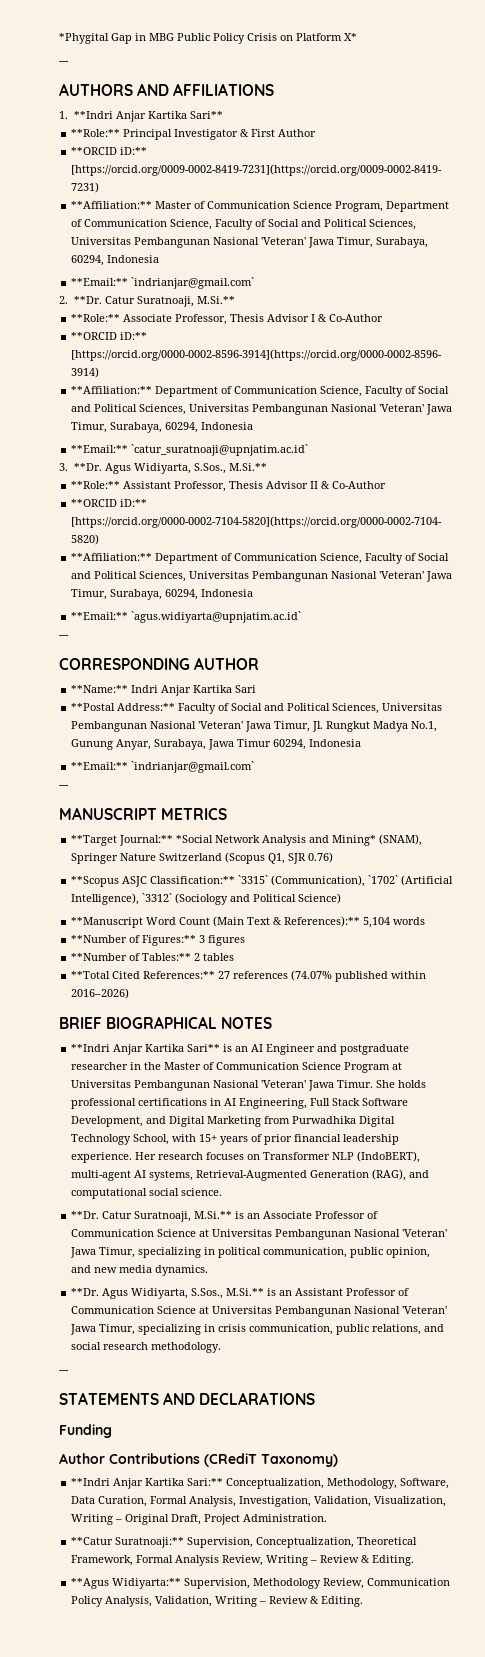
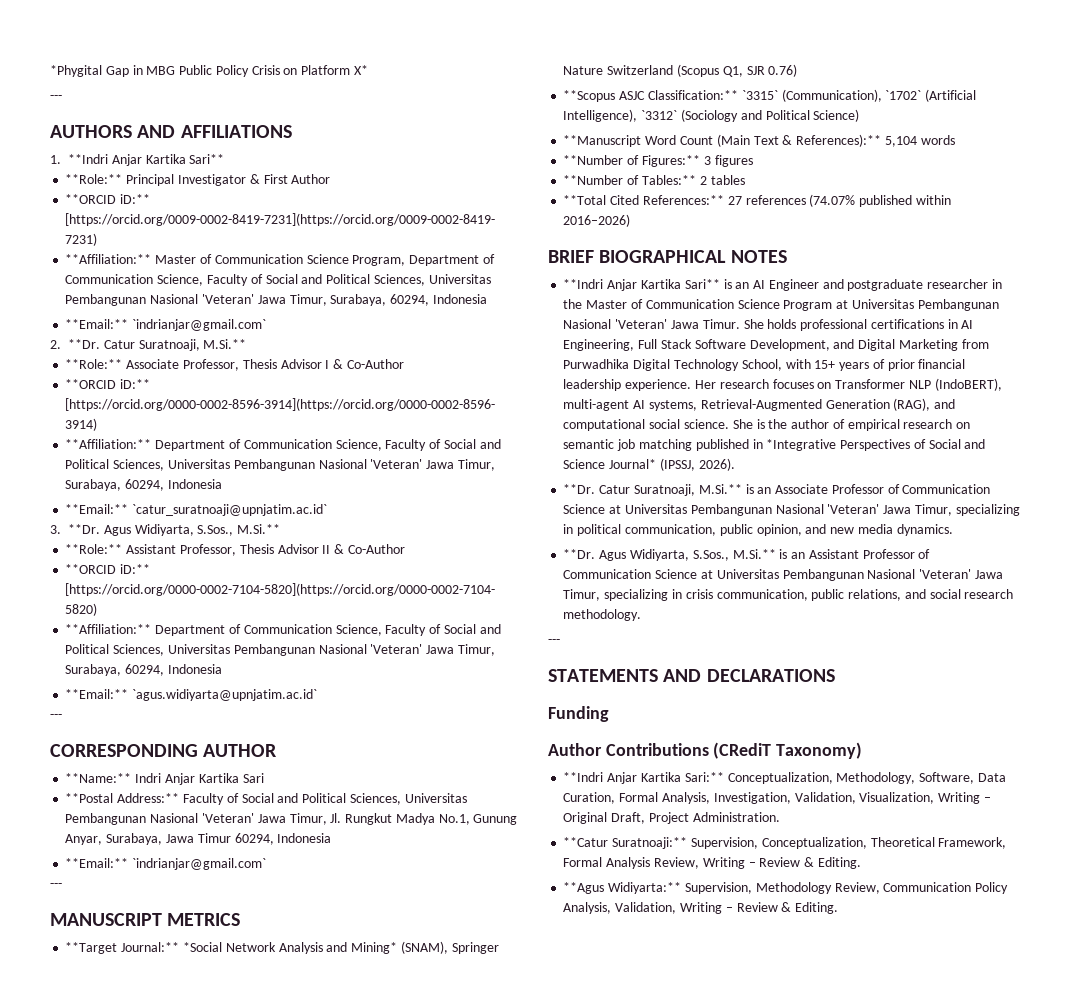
+ She is the author of empirical research on semantic job matching published in *Integrative Perspectives of Social and Science Journal* (IPSSJ, 2026).

